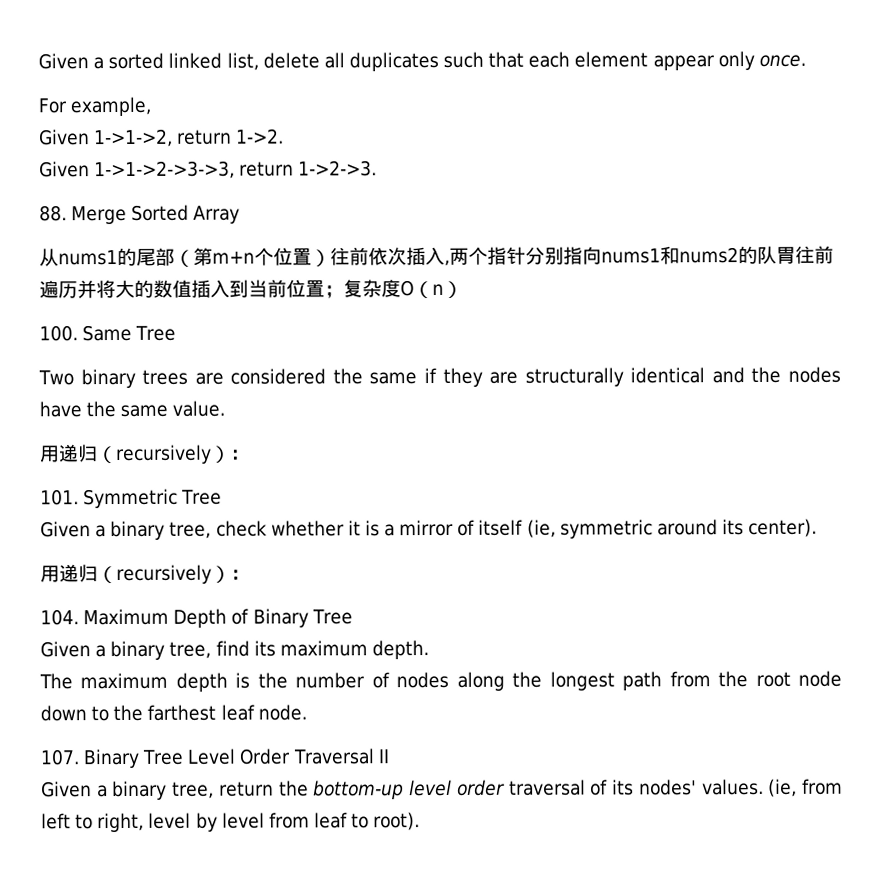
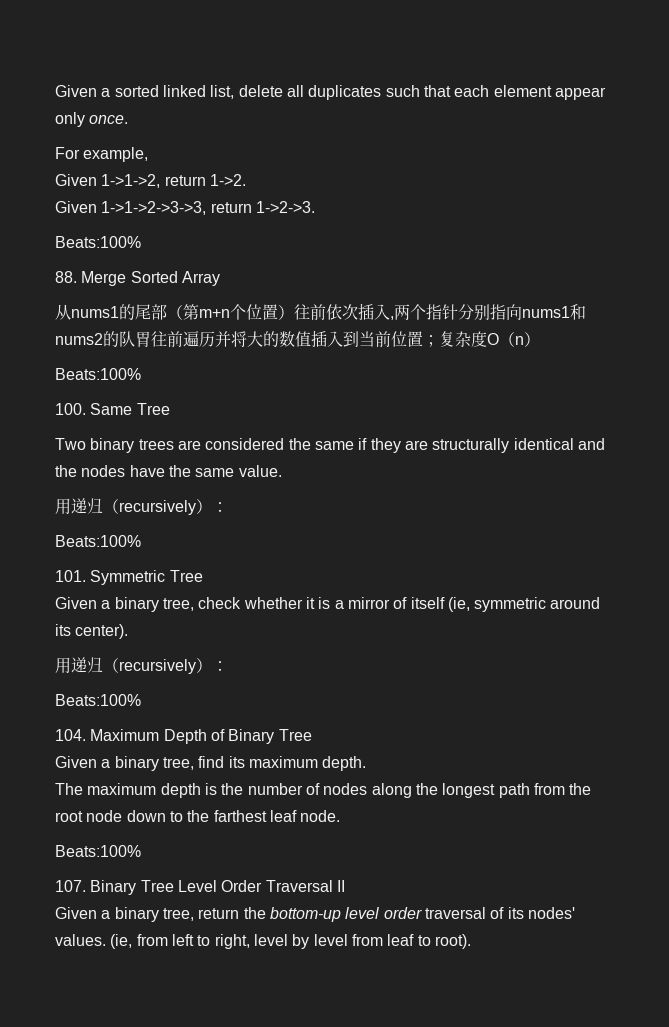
  Given 1->1->2->3->3, return 1->2->3.
+ Beats:100%
  从nums1的尾部（第m+n个位置）往前依次插入,两个指针分别指向nums1和nums2的队胃往前遍历并将大的数值插入到当前位置；复杂度O（n）
+ Beats:100%
  Two binary trees are considered the same if they are structurally identical and the nodes have the same value.
  用递归（recursively）：
+ Beats:100%
  Given a binary tree, check whether it is a mirror of itself (ie, symmetric around its center).
  用递归（recursively）：
+ Beats:100%
  The maximum depth is the number of nodes along the longest path from the root node down to the farthest leaf node.
+ Beats:100%

